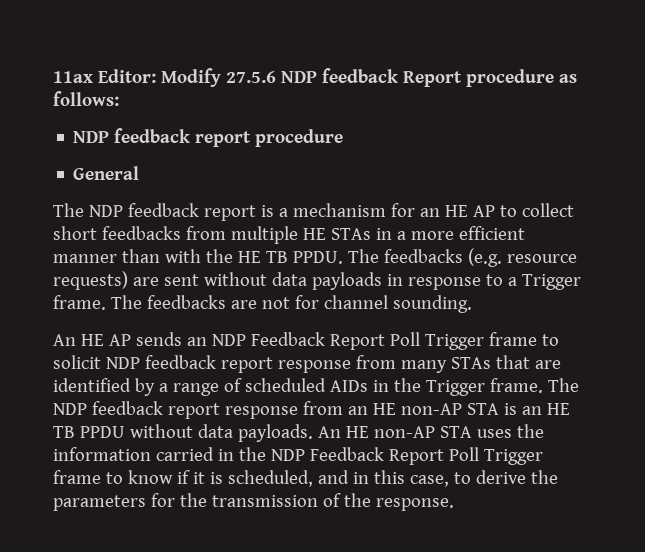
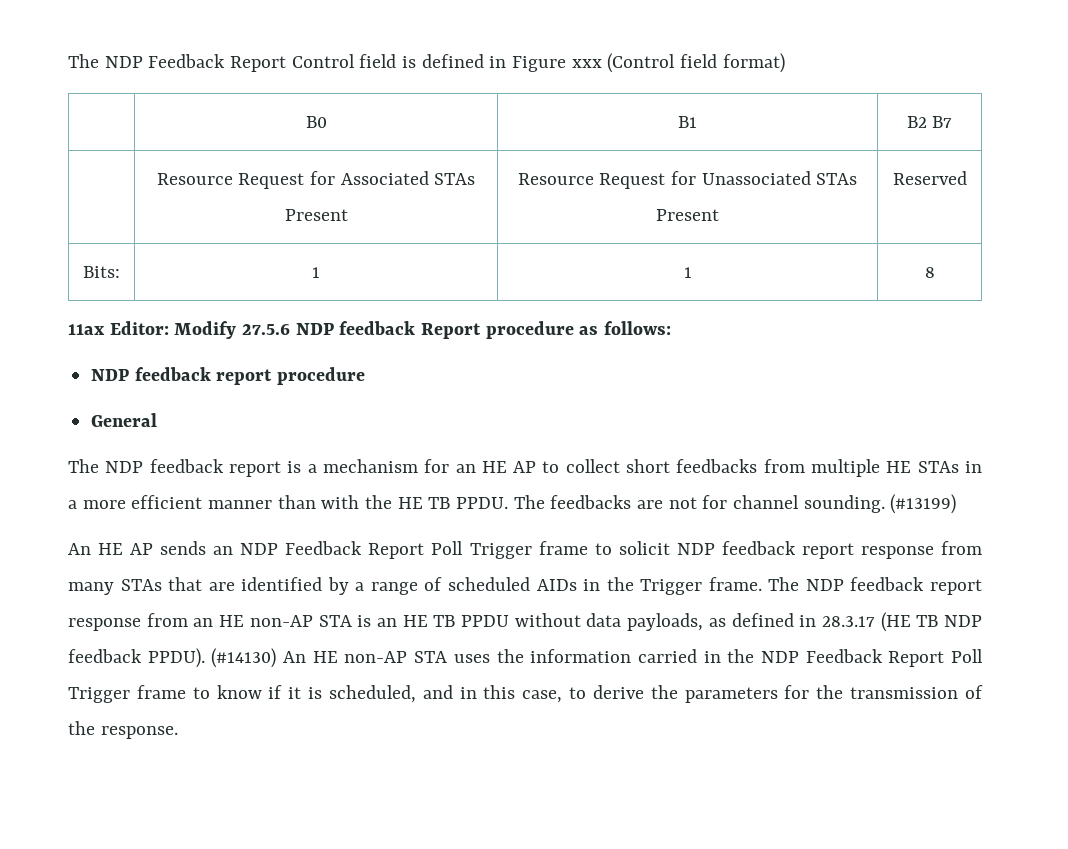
+ The NDP Feedback Report Control field is defined in Figure xxx (Control field format)
+ | B0 | B1 | B2 B7
+ | Resource Request for Associated STAs Present | Resource Request for Unassociated STAs Present | Reserved
+ Bits: | 1 | 1 | 8
- The feedbacks (e.g. resource requests) are sent without data payloads in response to a Trigger frame. The feedbacks are not for channel sounding.
+ The feedbacks are not for channel sounding. (#13199)
- The NDP feedback report response from an HE non-AP STA is an HE TB PPDU without data payloads. An HE non-AP STA uses the information carried in the NDP Feedback Report Poll Trigger frame to know if it is scheduled, and in this case, to derive the parameters for the transmission of the response.
+ The NDP feedback report response from an HE non-AP STA is an HE TB PPDU without data payloads, as defined in 28.3.17 (HE TB NDP feedback PPDU). (#14130) An HE non-AP STA uses the information carried in the NDP Feedback Report Poll Trigger frame to know if it is scheduled, and in this case, to derive the parameters for the transmission of the response.

